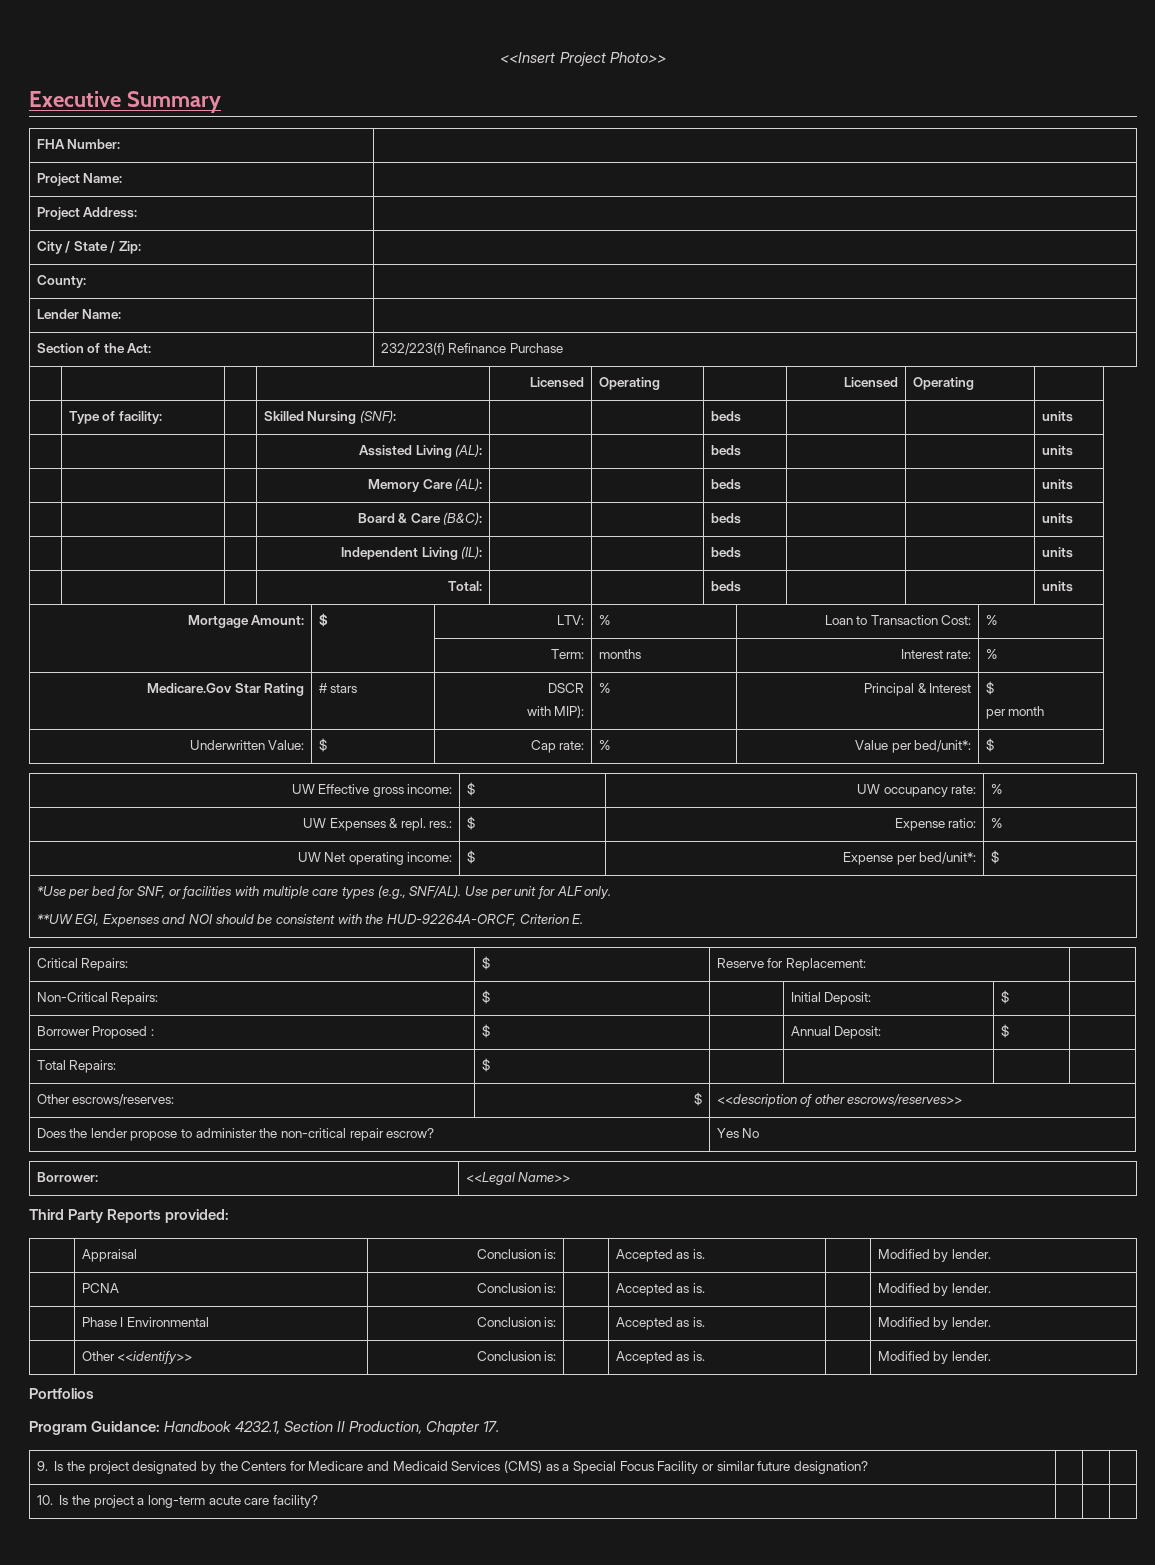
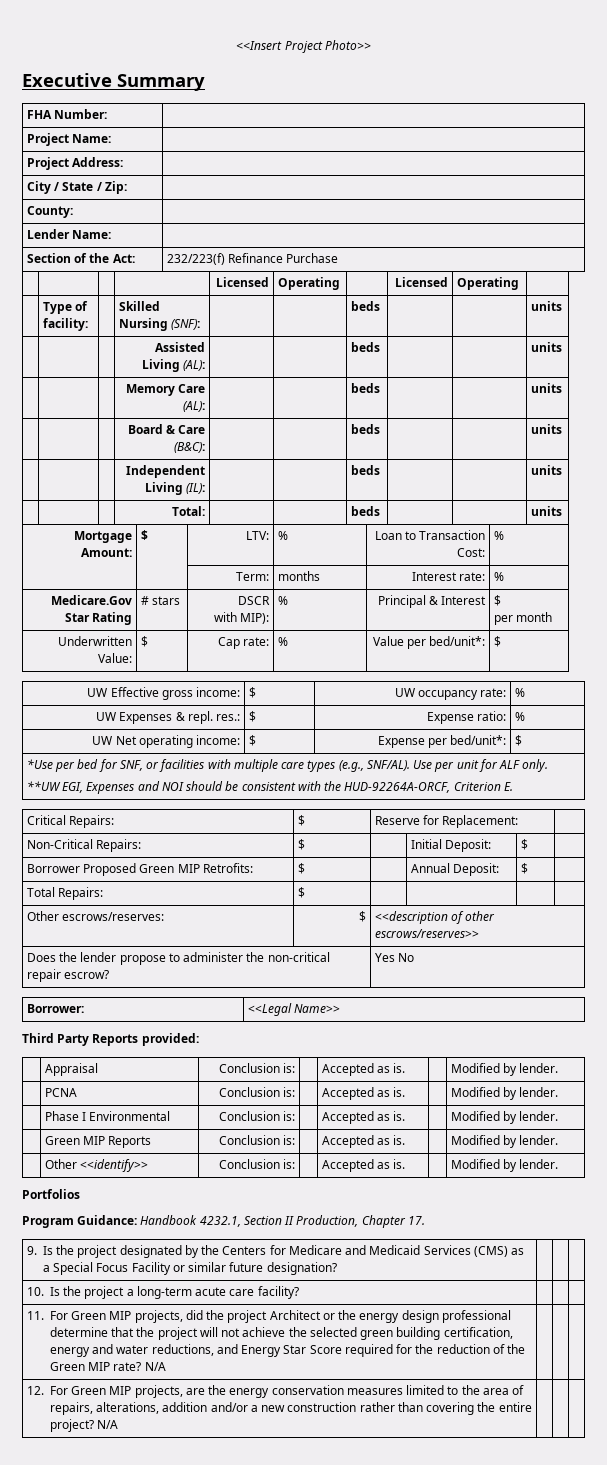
- Borrower Proposed : | $ | | Annual Deposit: | $ |
+ Borrower Proposed Green MIP Retrofits: | $ | | Annual Deposit: | $ |
+ | Green MIP Reports | Conclusion is: | | Accepted as is. | | Modified by lender.
+ 11. For Green MIP projects, did the project Architect or the energy design professional determine that the project will not achieve the selected green building certification, energy and water reductions, and Energy Star Score required for the reduction of the Green MIP rate? N/A | | |
+ 12. For Green MIP projects, are the energy conservation measures limited to the area of repairs, alterations, addition and/or a new construction rather than covering the entire project? N/A | | |

